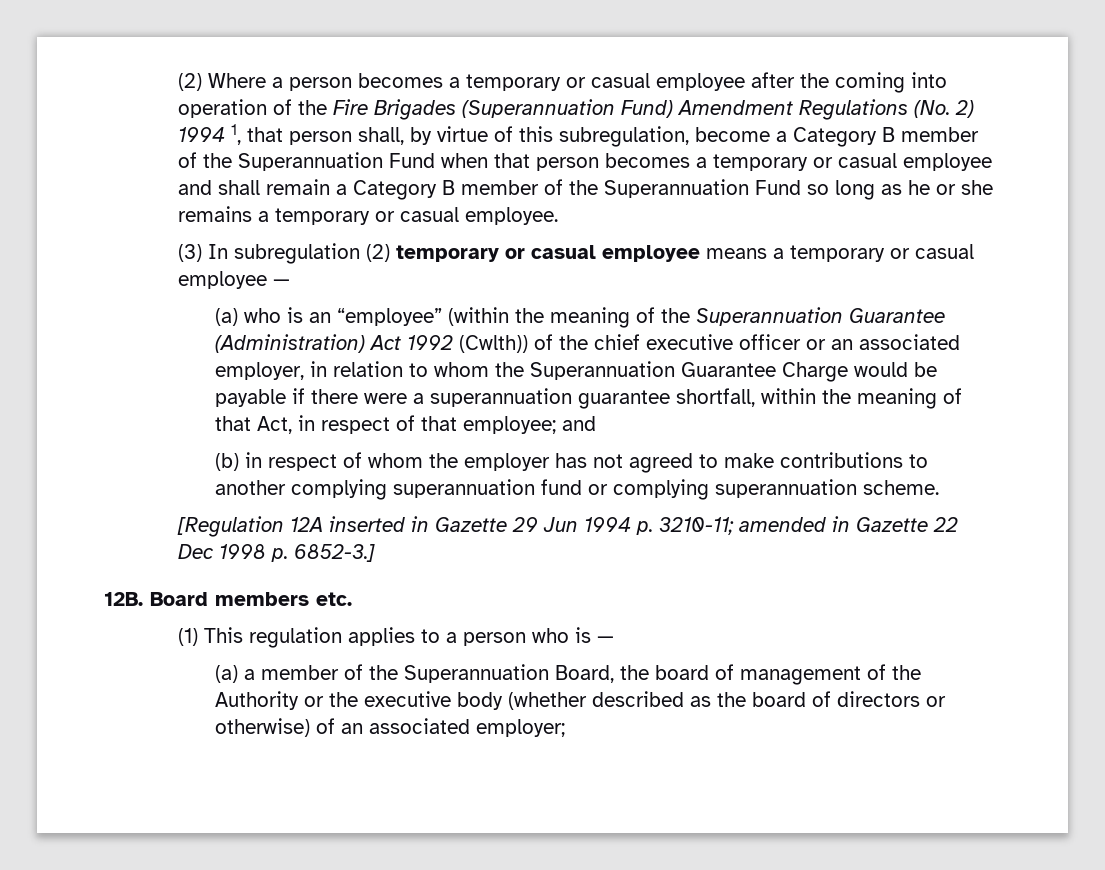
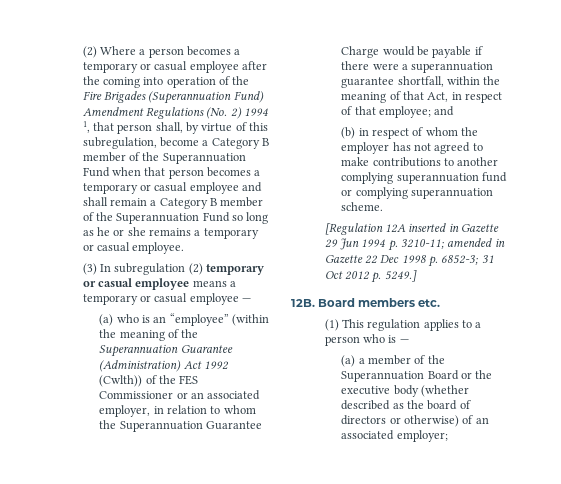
- (a) who is an “employee” (within the meaning of the Superannuation Guarantee (Administration) Act 1992 (Cwlth)) of the chief executive officer or an associated employer, in relation to whom the Superannuation Guarantee Charge would be payable if there were a superannuation guarantee shortfall, within the meaning of that Act, in respect of that employee; and
+ (a) who is an “employee” (within the meaning of the Superannuation Guarantee (Administration) Act 1992 (Cwlth)) of the FES Commissioner or an associated employer, in relation to whom the Superannuation Guarantee Charge would be payable if there were a superannuation guarantee shortfall, within the meaning of that Act, in respect of that employee; and
- [Regulation 12A inserted in Gazette 29 Jun 1994 p. 3210-11; amended in Gazette 22 Dec 1998 p. 6852-3.]
+ [Regulation 12A inserted in Gazette 29 Jun 1994 p. 3210-11; amended in Gazette 22 Dec 1998 p. 6852-3; 31 Oct 2012 p. 5249.]
- (a) a member of the Superannuation Board, the board of management of the Authority or the executive body (whether described as the board of directors or otherwise) of an associated employer;
+ (a) a member of the Superannuation Board or the executive body (whether described as the board of directors or otherwise) of an associated employer;

